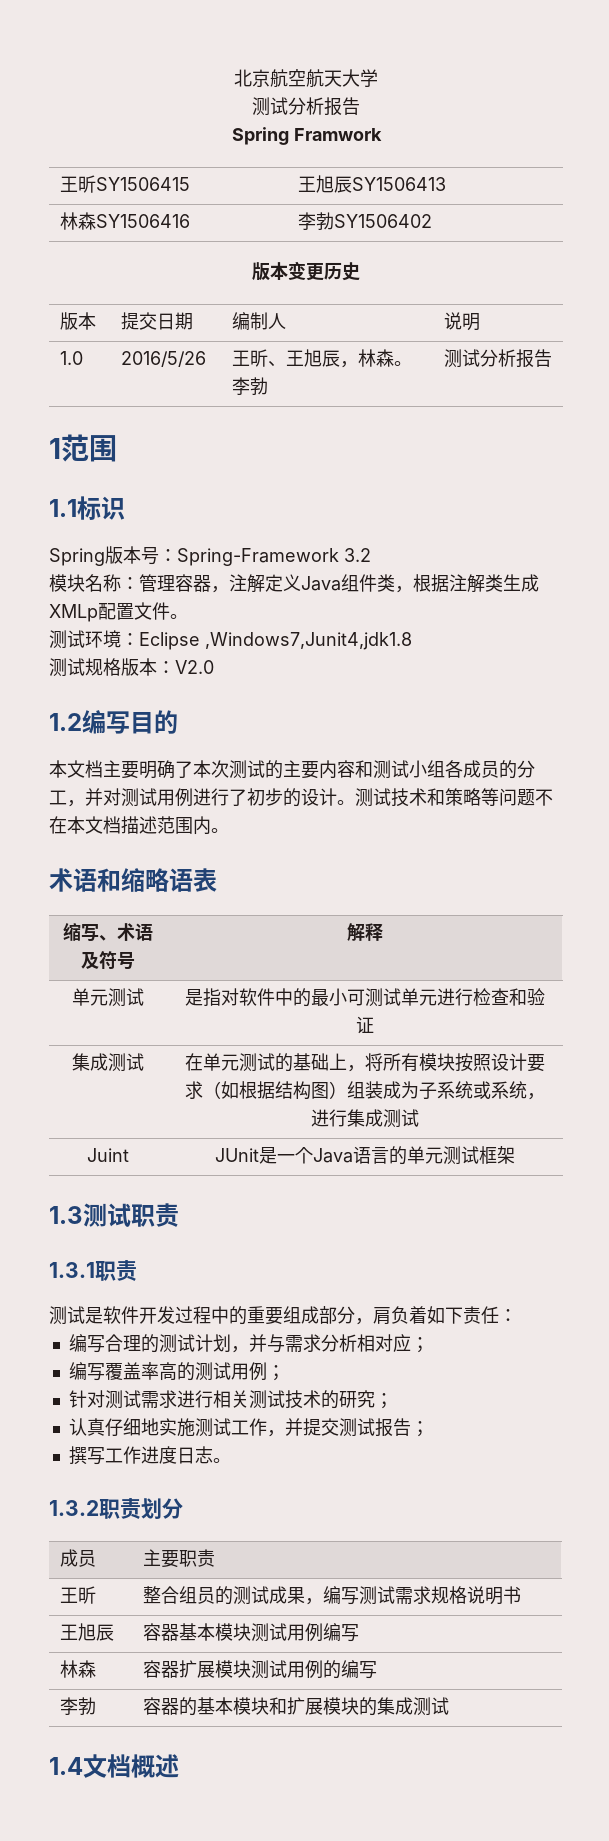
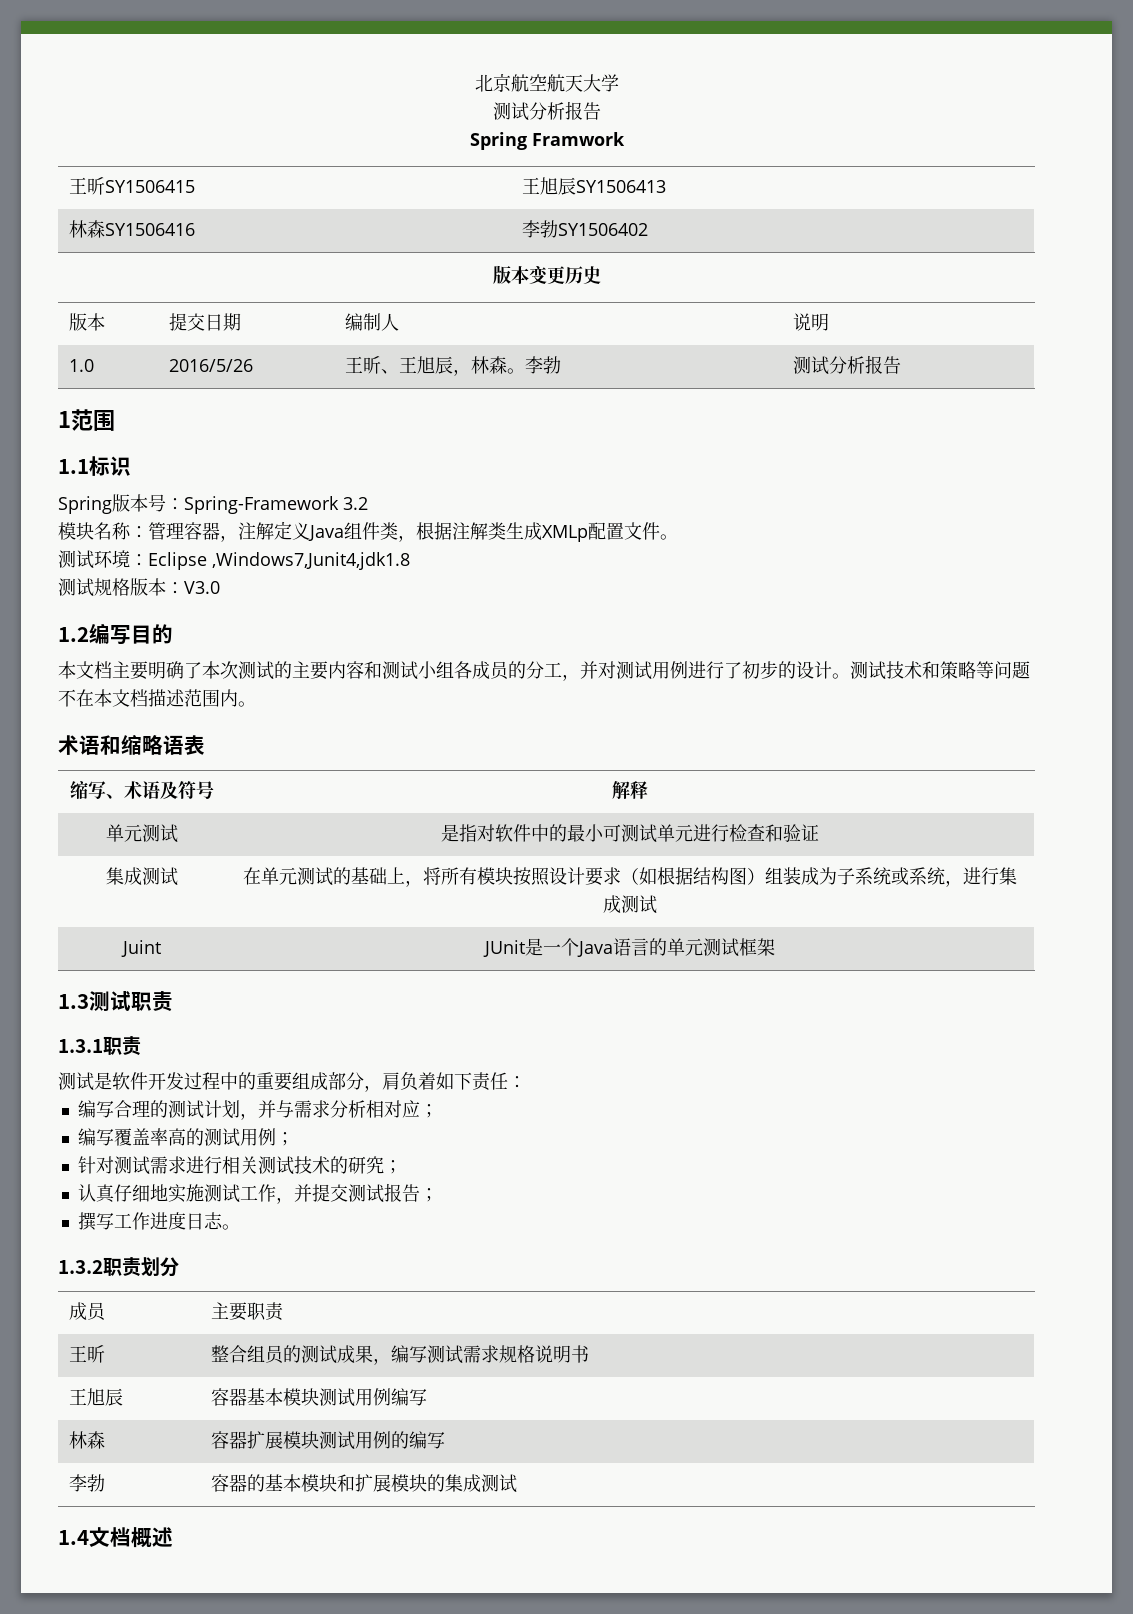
- 测试规格版本：V2.0
+ 测试规格版本：V3.0

